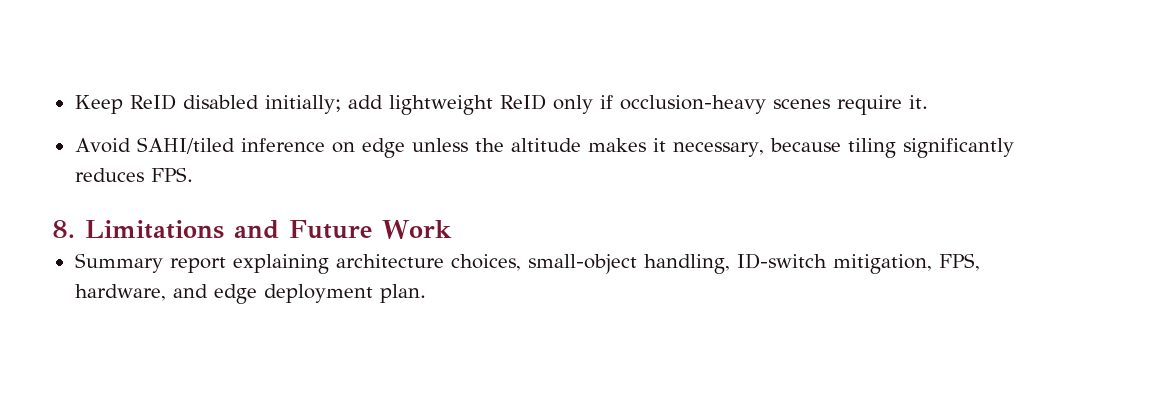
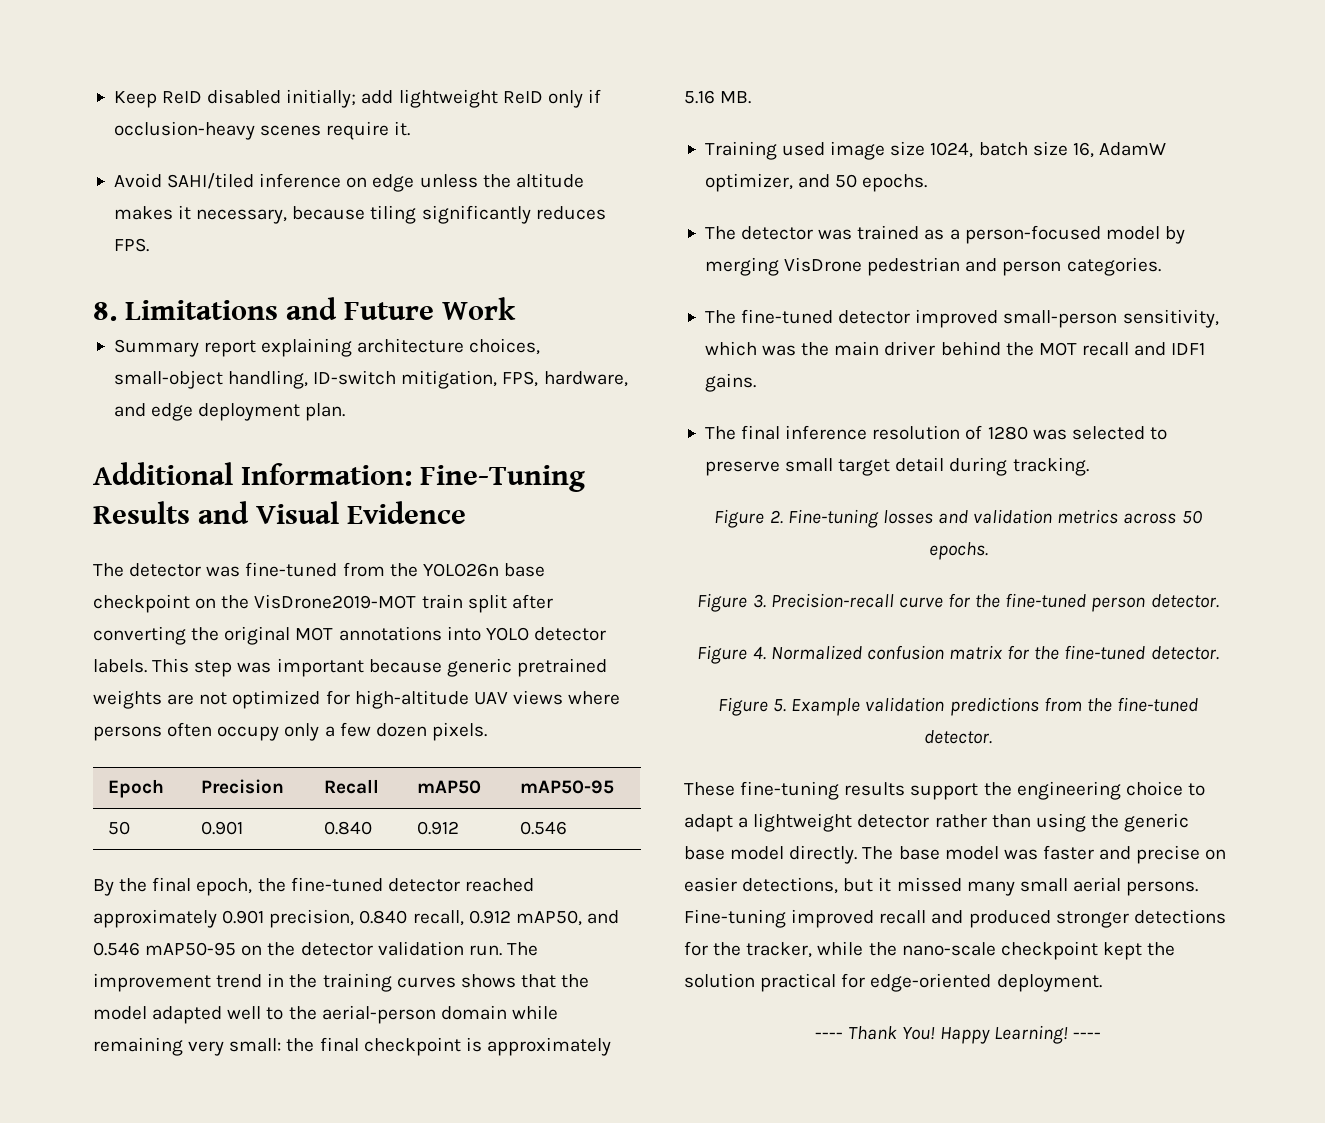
+ Additional Information: Fine-Tuning Results and Visual Evidence
+ The detector was fine-tuned from the YOLO26n base checkpoint on the VisDrone2019-MOT train split after converting the original MOT annotations into YOLO detector labels. This step was important because generic pretrained weights are not optimized for high-altitude UAV views where persons often occupy only a few dozen pixels.
+ Epoch | Precision | Recall | mAP50 | mAP50-95
+ 50 | 0.901 | 0.840 | 0.912 | 0.546
+ By the final epoch, the fine-tuned detector reached approximately 0.901 precision, 0.840 recall, 0.912 mAP50, and 0.546 mAP50-95 on the detector validation run. The improvement trend in the training curves shows that the model adapted well to the aerial-person domain while remaining very small: the final checkpoint is approximately 5.16 MB.
+ Training used image size 1024, batch size 16, AdamW optimizer, and 50 epochs.
+ The detector was trained as a person-focused model by merging VisDrone pedestrian and person categories.
+ The fine-tuned detector improved small-person sensitivity, which was the main driver behind the MOT recall and IDF1 gains.
+ The final inference resolution of 1280 was selected to preserve small target detail during tracking.
+ Figure 2. Fine-tuning losses and validation metrics across 50 epochs.
+ Figure 3. Precision-recall curve for the fine-tuned person detector.
+ Figure 4. Normalized confusion matrix for the fine-tuned detector.
+ Figure 5. Example validation predictions from the fine-tuned detector.
+ These fine-tuning results support the engineering choice to adapt a lightweight detector rather than using the generic base model directly. The base model was faster and precise on easier detections, but it missed many small aerial persons. Fine-tuning improved recall and produced stronger detections for the tracker, while the nano-scale checkpoint kept the solution practical for edge-oriented deployment.
+ ---- Thank You! Happy Learning! ----

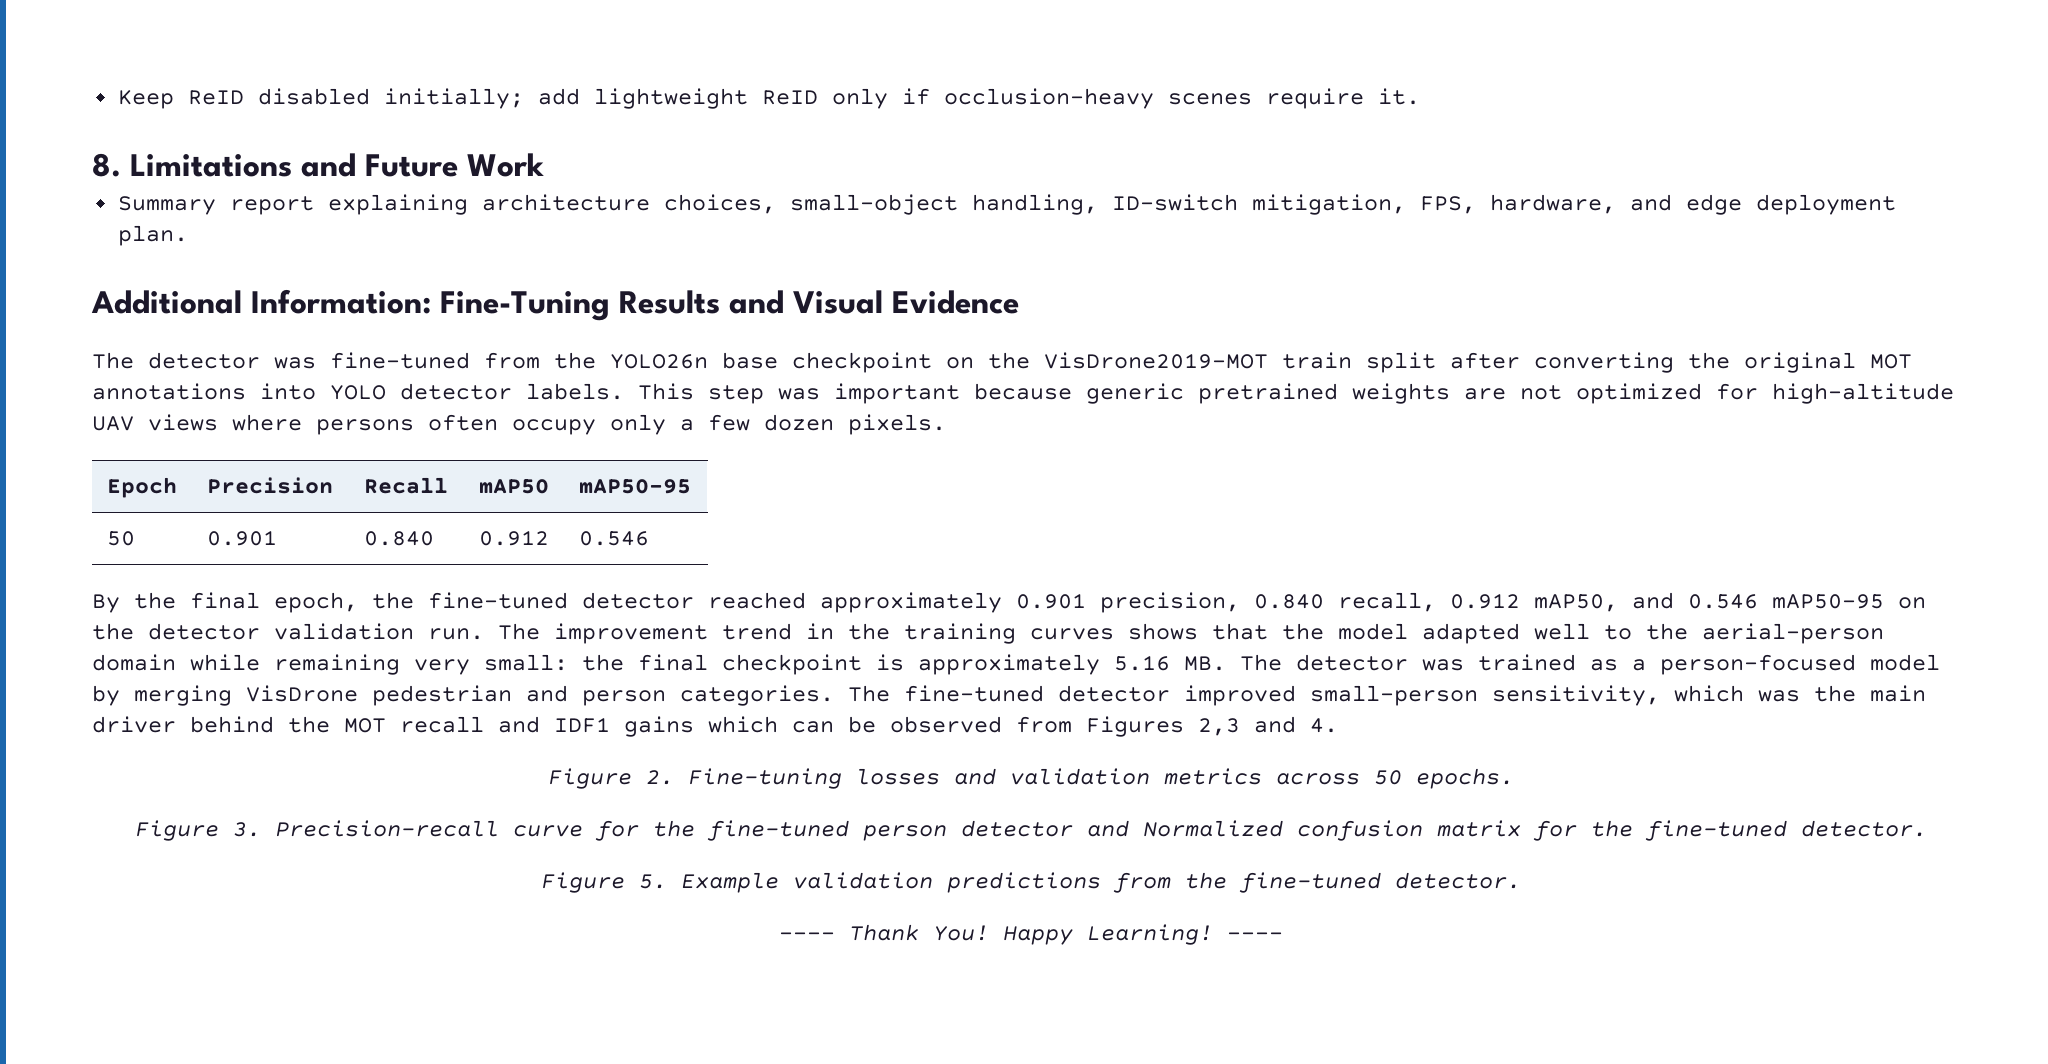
- Avoid SAHI/tiled inference on edge unless the altitude makes it necessary, because tiling significantly reduces FPS.
- The improvement trend in the training curves shows that the model adapted well to the aerial-person domain while remaining very small: the final checkpoint is approximately 5.16 MB.
- Training used image size 1024, batch size 16, AdamW optimizer, and 50 epochs.
- The detector was trained as a person-focused model by merging VisDrone pedestrian and person categories.
- The fine-tuned detector improved small-person sensitivity, which was the main driver behind the MOT recall and IDF1 gains.
- The final inference resolution of 1280 was selected to preserve small target detail during tracking.
+ The improvement trend in the training curves shows that the model adapted well to the aerial-person domain while remaining very small: the final checkpoint is approximately 5.16 MB. The detector was trained as a person-focused model by merging VisDrone pedestrian and person categories. The fine-tuned detector improved small-person sensitivity, which was the main driver behind the MOT recall and IDF1 gains which can be observed from Figures 2,3 and 4.
- Figure 3. Precision-recall curve for the fine-tuned person detector.
- Figure 4. Normalized confusion matrix for the fine-tuned detector.
+ Figure 3. Precision-recall curve for the fine-tuned person detector and Normalized confusion matrix for the fine-tuned detector.
- These fine-tuning results support the engineering choice to adapt a lightweight detector rather than using the generic base model directly. The base model was faster and precise on easier detections, but it missed many small aerial persons. Fine-tuning improved recall and produced stronger detections for the tracker, while the nano-scale checkpoint kept the solution practical for edge-oriented deployment.

